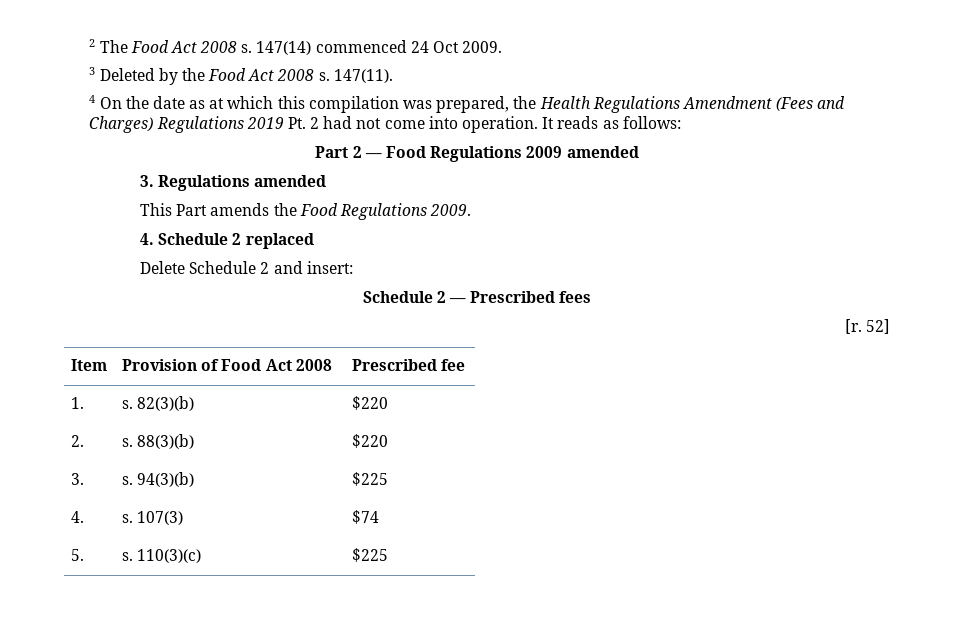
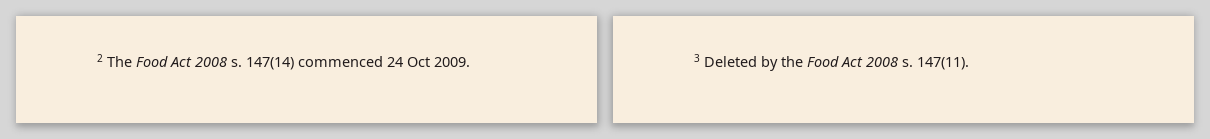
- 4 On the date as at which this compilation was prepared, the Health Regulations Amendment (Fees and Charges) Regulations 2019 Pt. 2 had not come into operation. It reads as follows:
- Part 2 — Food Regulations 2009 amended
- 3. Regulations amended
- This Part amends the Food Regulations 2009.
- 4. Schedule 2 replaced
- Delete Schedule 2 and insert:
- Schedule 2 — Prescribed fees
- [r. 52]
- Item | Provision of Food Act 2008 | Prescribed fee
- 1. | s. 82(3)(b) | $220
- 2. | s. 88(3)(b) | $220
- 3. | s. 94(3)(b) | $225
- 4. | s. 107(3) | $74
- 5. | s. 110(3)(c) | $225

